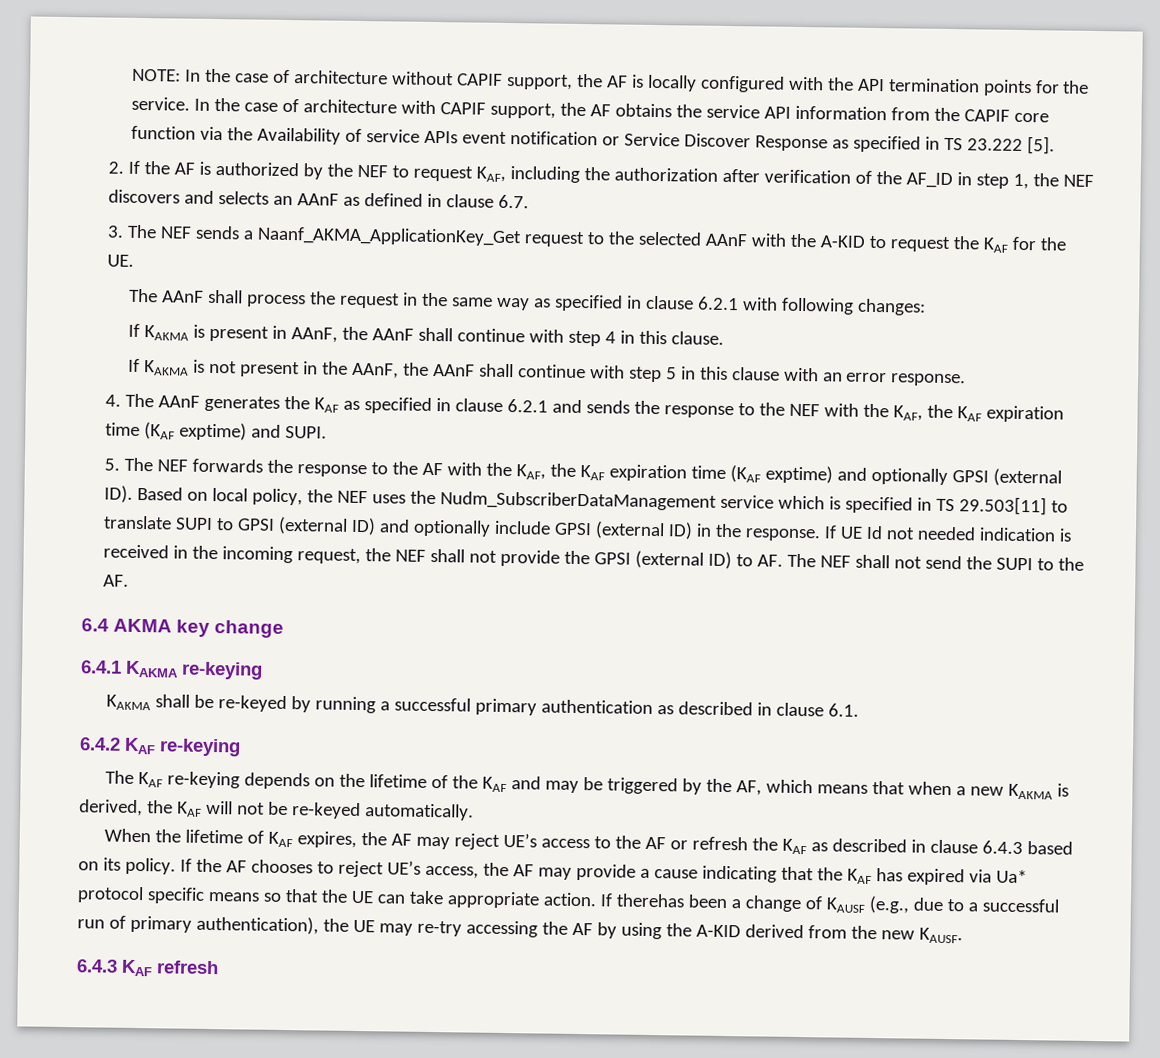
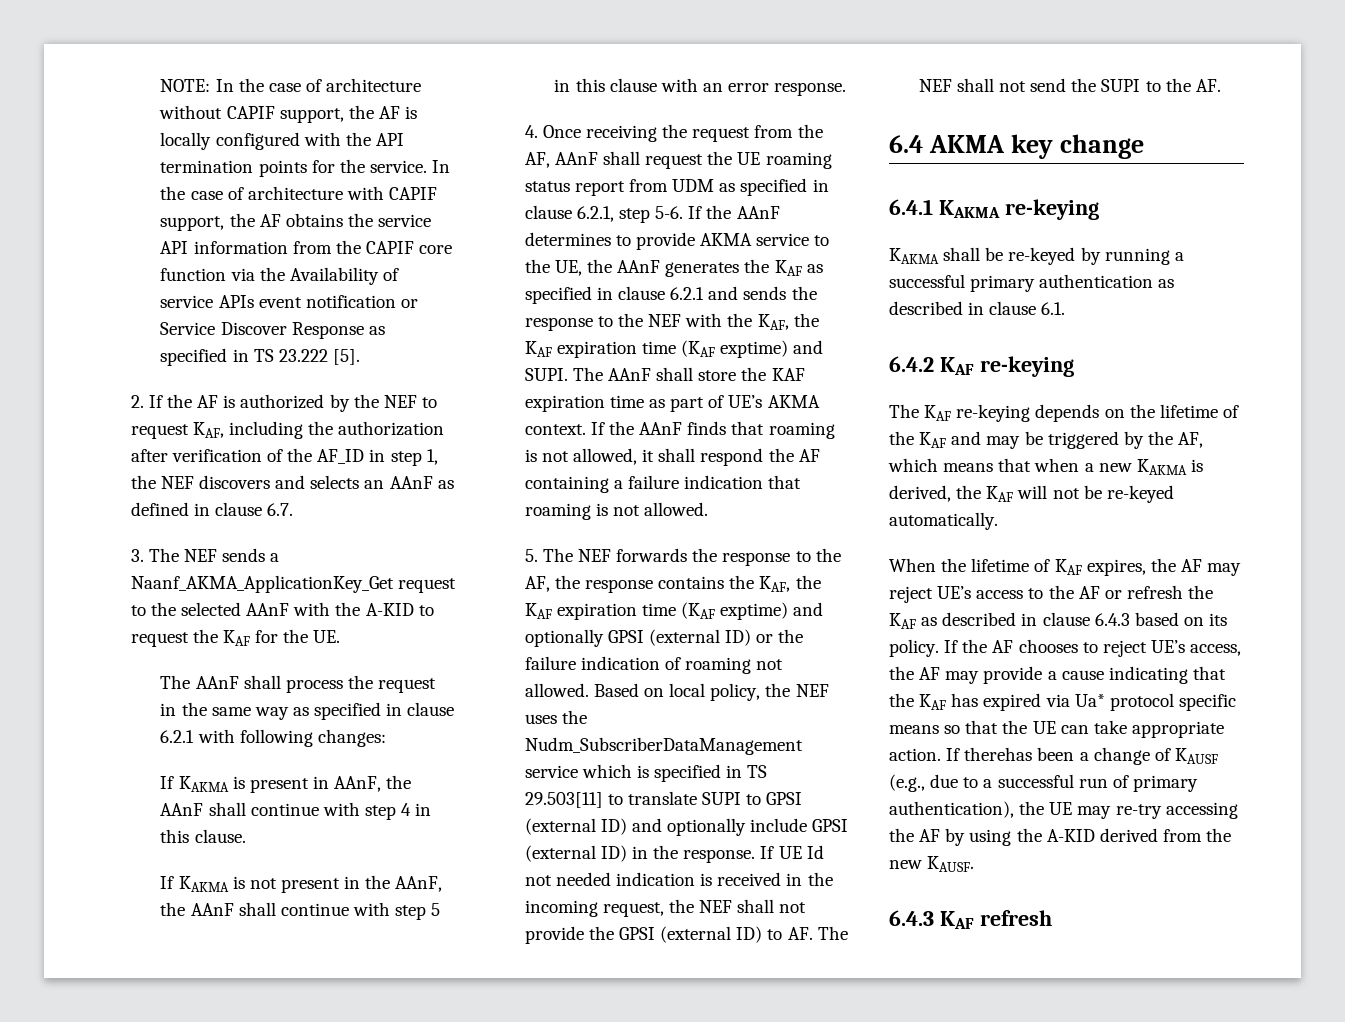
- 4. The AAnF generates the KAF as specified in clause 6.2.1 and sends the response to the NEF with the KAF, the KAF expiration time (KAF exptime) and SUPI.
+ 4. Once receiving the request from the AF, AAnF shall request the UE roaming status report from UDM as specified in clause 6.2.1, step 5-6. If the AAnF determines to provide AKMA service to the UE, the AAnF generates the KAF as specified in clause 6.2.1 and sends the response to the NEF with the KAF, the KAF expiration time (KAF exptime) and SUPI. The AAnF shall store the KAF expiration time as part of UE’s AKMA context. If the AAnF finds that roaming is not allowed, it shall respond the AF containing a failure indication that roaming is not allowed.
- 5. The NEF forwards the response to the AF with the KAF, the KAF expiration time (KAF exptime) and optionally GPSI (external ID). Based on local policy, the NEF uses the Nudm_SubscriberDataManagement service which is specified in TS 29.503[11] to translate SUPI to GPSI (external ID) and optionally include GPSI (external ID) in the response.
+ 5. The NEF forwards the response to the AF, the response contains the KAF, the KAF expiration time (KAF exptime) and optionally GPSI (external ID) or the failure indication of roaming not allowed. Based on local policy, the NEF uses the Nudm_SubscriberDataManagement service which is specified in TS 29.503[11] to translate SUPI to GPSI (external ID) and optionally include GPSI (external ID) in the response.

